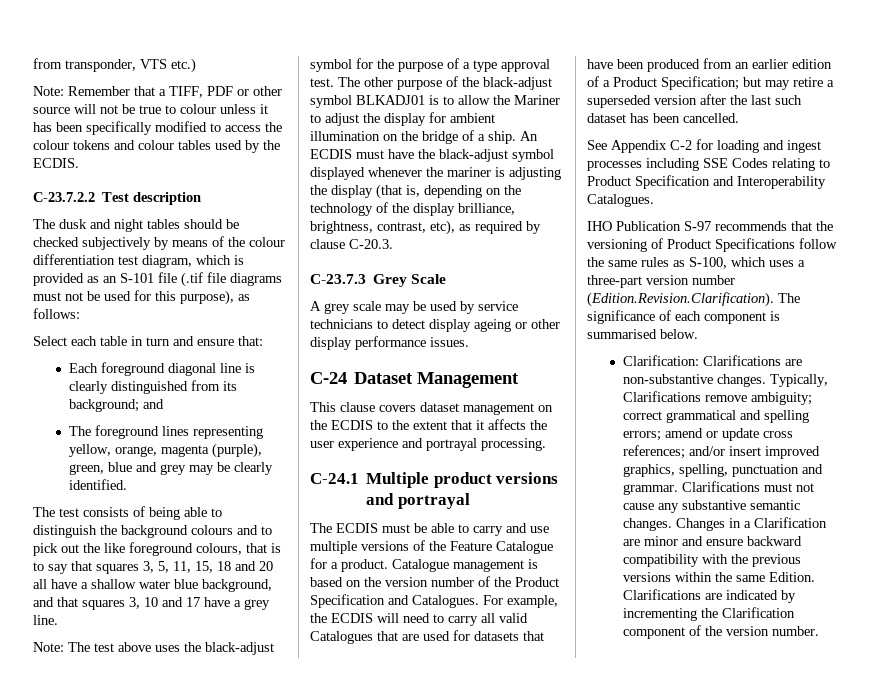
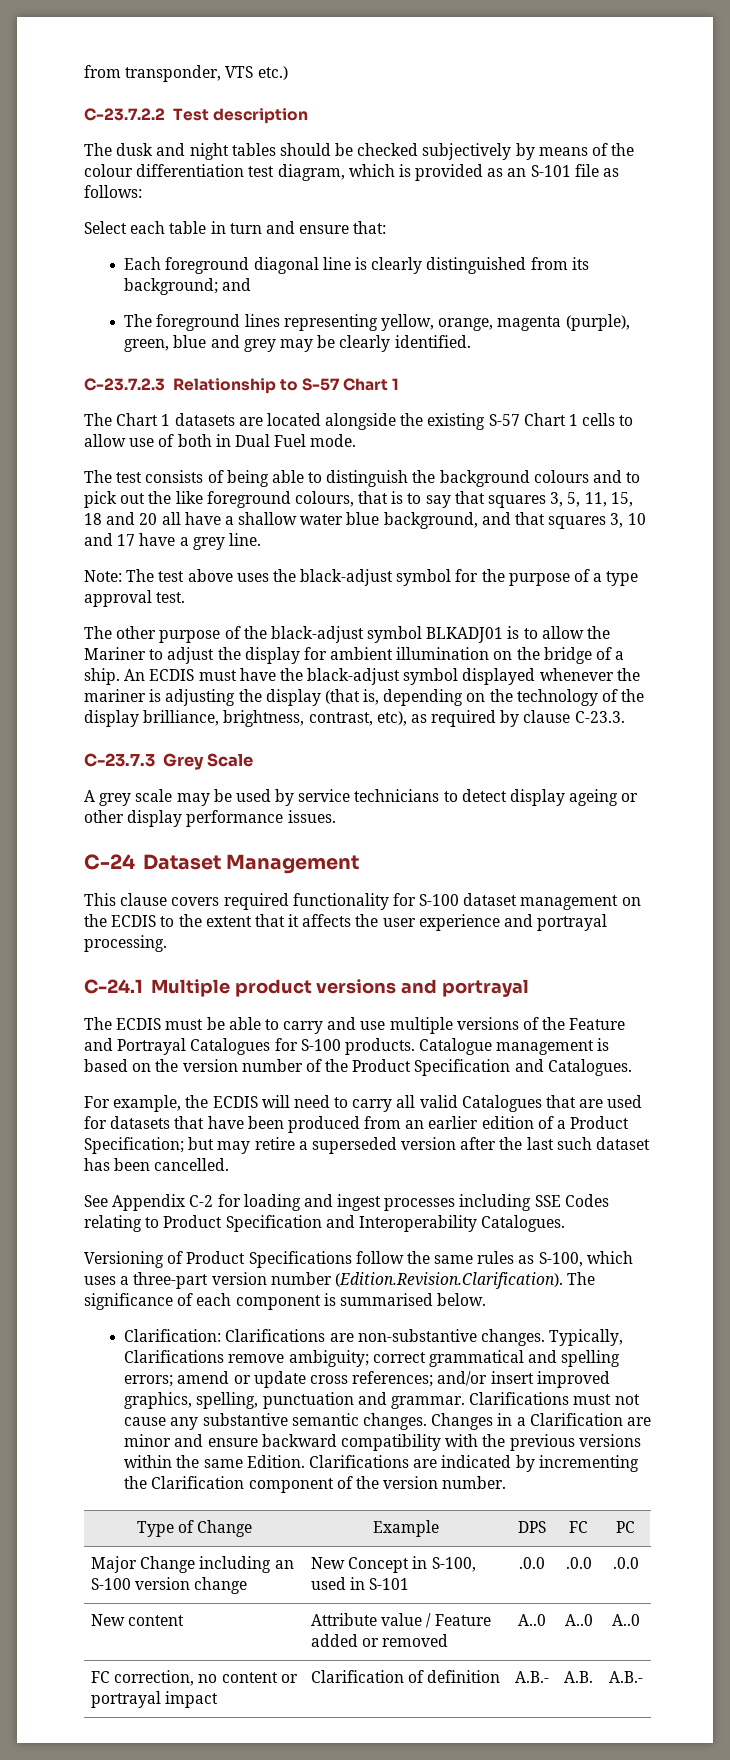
- Note: Remember that a TIFF, PDF or other source will not be true to colour unless it has been specifically modified to access the colour tokens and colour tables used by the ECDIS.
- The dusk and night tables should be checked subjectively by means of the colour differentiation test diagram, which is provided as an S-101 file (.tif file diagrams must not be used for this purpose), as follows:
+ The dusk and night tables should be checked subjectively by means of the colour differentiation test diagram, which is provided as an S-101 file as follows:
+ C-23.7.2.3 Relationship to S-57 Chart 1
+ The Chart 1 datasets are located alongside the existing S-57 Chart 1 cells to allow use of both in Dual Fuel mode.
- Note: The test above uses the black-adjust symbol for the purpose of a type approval test. The other purpose of the black-adjust symbol BLKADJ01 is to allow the Mariner to adjust the display for ambient illumination on the bridge of a ship.
+ Note: The test above uses the black-adjust symbol for the purpose of a type approval test.
+ The other purpose of the black-adjust symbol BLKADJ01 is to allow the Mariner to adjust the display for ambient illumination on the bridge of a ship.
- An ECDIS must have the black-adjust symbol displayed whenever the mariner is adjusting the display (that is, depending on the technology of the display brilliance, brightness, contrast, etc), as required by clause C-20.3.
+ An ECDIS must have the black-adjust symbol displayed whenever the mariner is adjusting the display (that is, depending on the technology of the display brilliance, brightness, contrast, etc), as required by clause C-23.3.
- This clause covers dataset management on the ECDIS to the extent that it affects the user experience and portrayal processing.
+ This clause covers required functionality for S-100 dataset management on the ECDIS to the extent that it affects the user experience and portrayal processing.
- The ECDIS must be able to carry and use multiple versions of the Feature Catalogue for a product.
+ The ECDIS must be able to carry and use multiple versions of the Feature and Portrayal Catalogues for S-100 products.
- Catalogue management is based on the version number of the Product Specification and Catalogues. For example, the ECDIS will need to carry all valid Catalogues that are used for datasets that have been produced from an earlier edition of a Product Specification; but may retire a superseded version after the last such dataset has been cancelled.
+ Catalogue management is based on the version number of the Product Specification and Catalogues.
+ For example, the ECDIS will need to carry all valid Catalogues that are used for datasets that have been produced from an earlier edition of a Product Specification; but may retire a superseded version after the last such dataset has been cancelled.
- IHO Publication S-97 recommends that the versioning of Product Specifications follow the same rules as S-100, which uses a three-part version number (Edition.Revision.Clarification). The significance of each component is summarised below.
+ Versioning of Product Specifications follow the same rules as S-100, which uses a three-part version number (Edition.Revision.Clarification). The significance of each component is summarised below.
+ Type of Change | Example | DPS | FC | PC
+ Major Change including an S-100 version change | New Concept in S-100, used in S-101 | .0.0 | .0.0 | .0.0
+ New content | Attribute value / Feature added or removed | A..0 | A..0 | A..0
+ FC correction, no content or portrayal impact | Clarification of definition | A.B.- | A.B. | A.B.-

